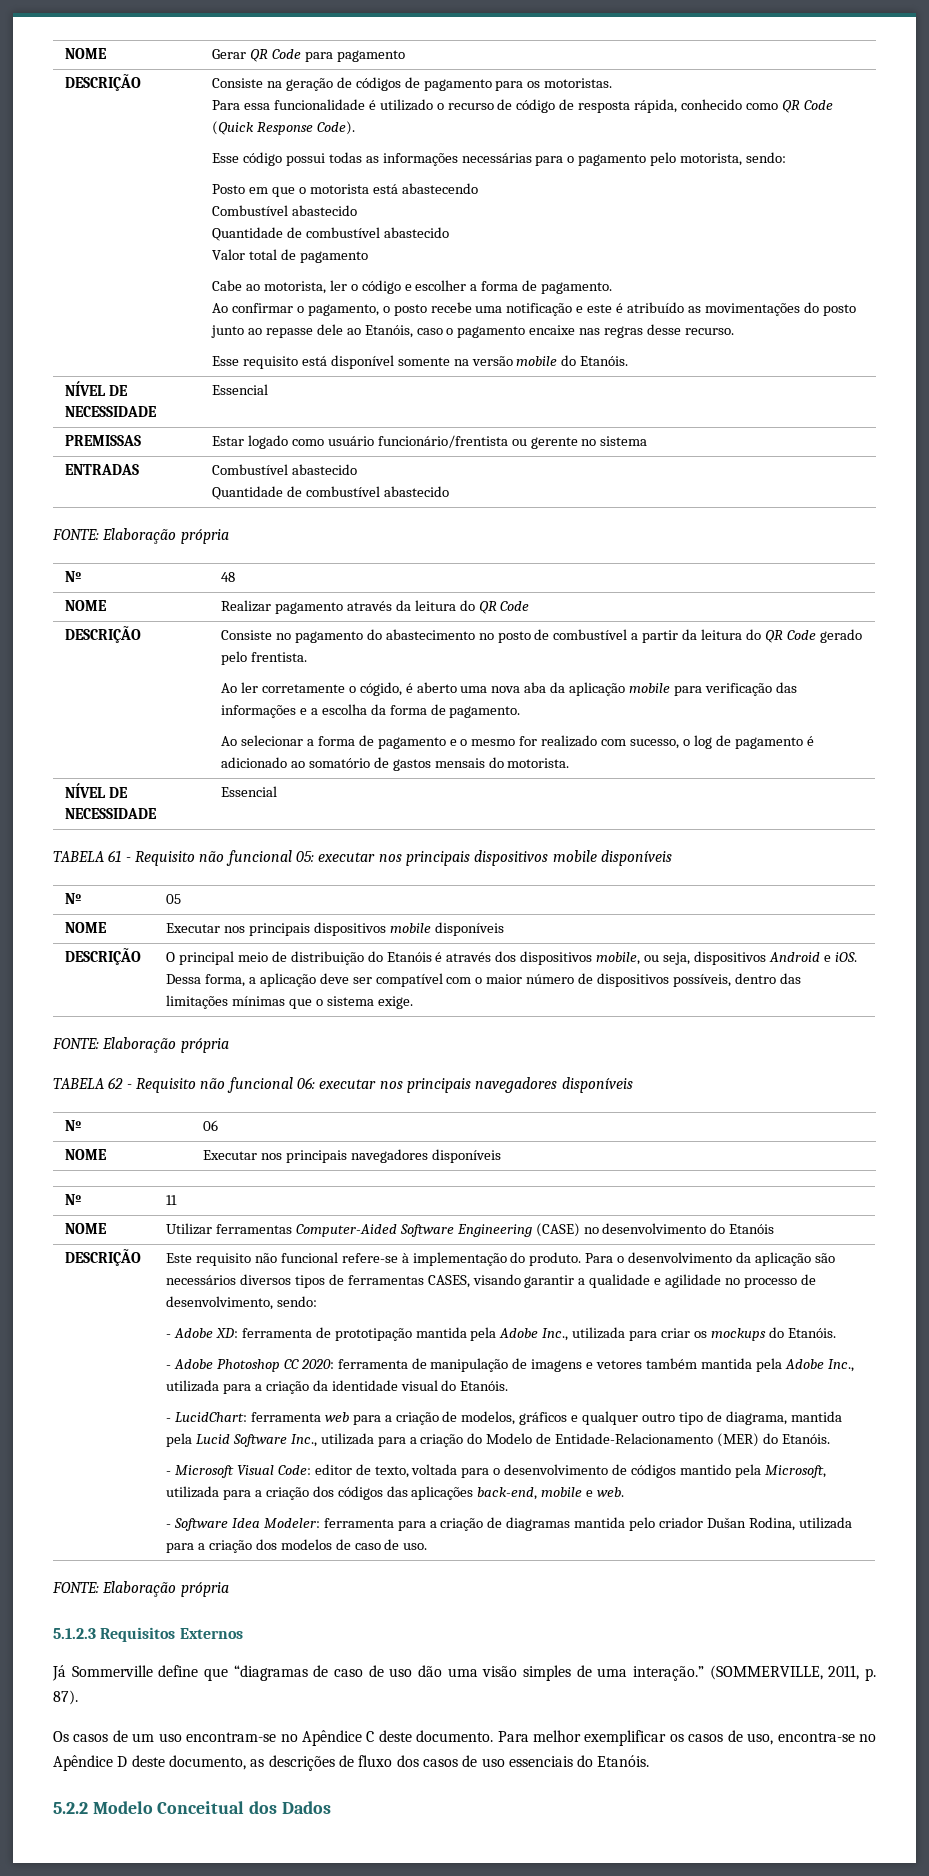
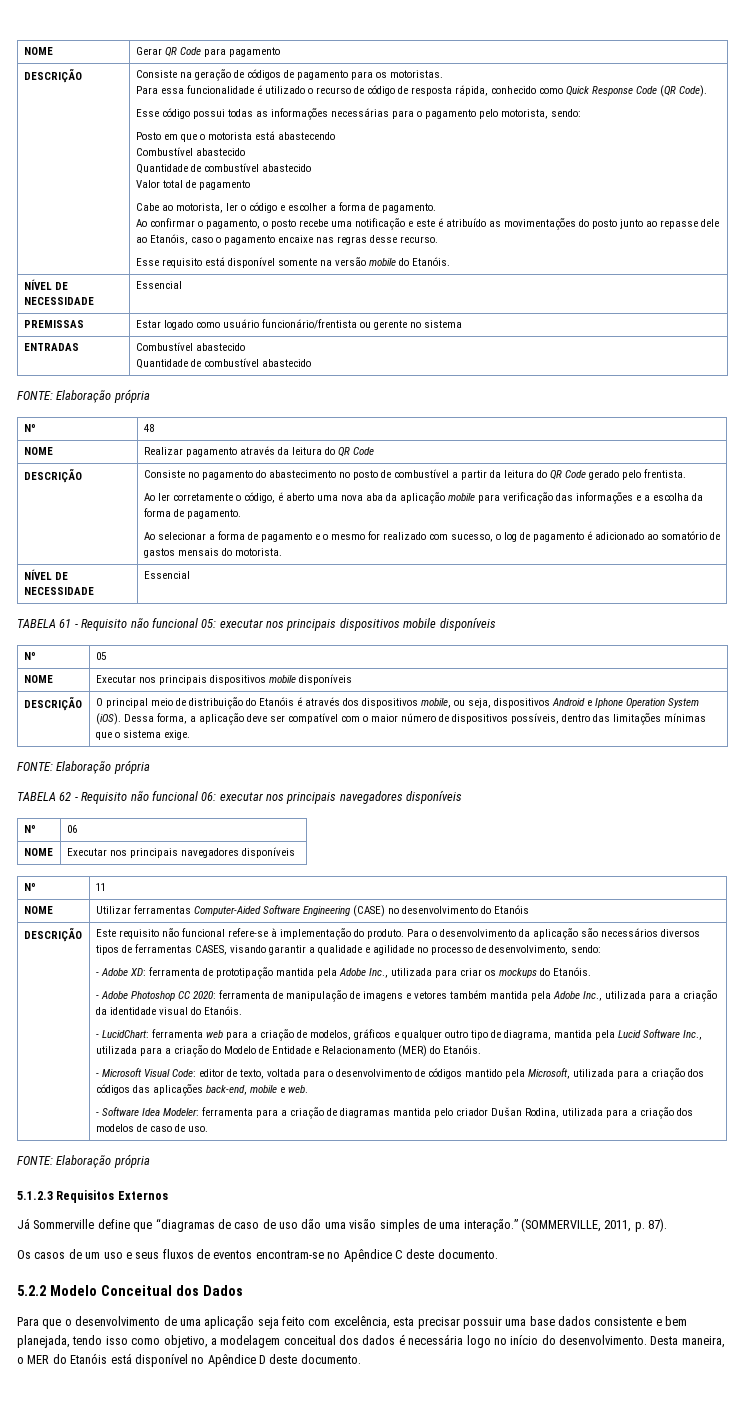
- Para essa funcionalidade é utilizado o recurso de código de resposta rápida, conhecido como QR Code (Quick Response Code).
+ Para essa funcionalidade é utilizado o recurso de código de resposta rápida, conhecido como Quick Response Code (QR Code).
- Ao ler corretamente o cógido, é aberto uma nova aba da aplicação mobile para verificação das informações e a escolha da forma de pagamento.
+ Ao ler corretamente o código, é aberto uma nova aba da aplicação mobile para verificação das informações e a escolha da forma de pagamento.
- O principal meio de distribuição do Etanóis é através dos dispositivos mobile, ou seja, dispositivos Android e iOS.
+ O principal meio de distribuição do Etanóis é através dos dispositivos mobile, ou seja, dispositivos Android e Iphone Operation System (iOS).
- - LucidChart: ferramenta web para a criação de modelos, gráficos e qualquer outro tipo de diagrama, mantida pela Lucid Software Inc., utilizada para a criação do Modelo de Entidade-Relacionamento (MER) do Etanóis.
+ - LucidChart: ferramenta web para a criação de modelos, gráficos e qualquer outro tipo de diagrama, mantida pela Lucid Software Inc., utilizada para a criação do Modelo de Entidade e Relacionamento (MER) do Etanóis.
- Os casos de um uso encontram-se no Apêndice C deste documento. Para melhor exemplificar os casos de uso, encontra-se no Apêndice D deste documento, as descrições de fluxo dos casos de uso essenciais do Etanóis.
+ Os casos de um uso e seus fluxos de eventos encontram-se no Apêndice C deste documento.
+ Para que o desenvolvimento de uma aplicação seja feito com excelência, esta precisar possuir uma base dados consistente e bem planejada, tendo isso como objetivo, a modelagem conceitual dos dados é necessária logo no início do desenvolvimento. Desta maneira, o MER do Etanóis está disponível no Apêndice D deste documento.

